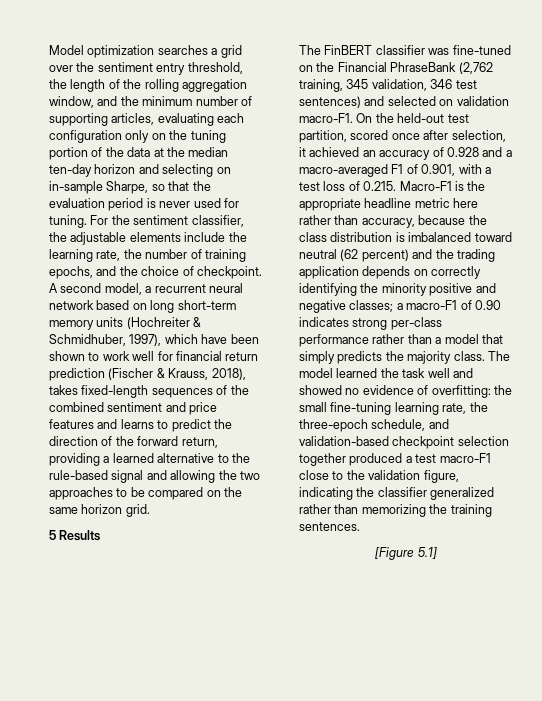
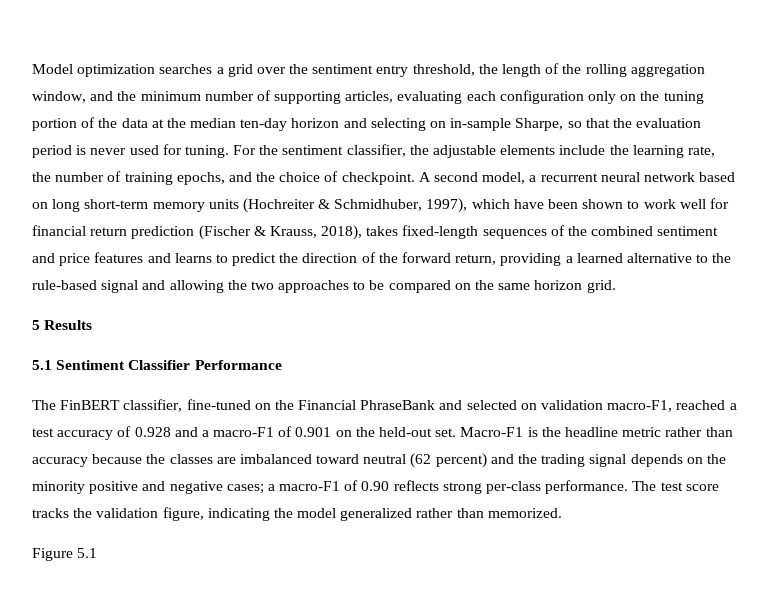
+ 5.1 Sentiment Classifier Performance
- The FinBERT classifier was fine-tuned on the Financial PhraseBank (2,762 training, 345 validation, 346 test sentences) and selected on validation macro-F1. On the held-out test partition, scored once after selection, it achieved an accuracy of 0.928 and a macro-averaged F1 of 0.901, with a test loss of 0.215. Macro-F1 is the appropriate headline metric here rather than accuracy, because the class distribution is imbalanced toward neutral (62 percent) and the trading application depends on correctly identifying the minority positive and negative classes; a macro-F1 of 0.90 indicates strong per-class performance rather than a model that simply predicts the majority class. The model learned the task well and showed no evidence of overfitting: the small fine-tuning learning rate, the three-epoch schedule, and validation-based checkpoint selection together produced a test macro-F1 close to the validation figure, indicating the classifier generalized rather than memorizing the training sentences.
- [Figure 5.1]
+ The FinBERT classifier, fine-tuned on the Financial PhraseBank and selected on validation macro-F1, reached a test accuracy of 0.928 and a macro-F1 of 0.901 on the held-out set. Macro-F1 is the headline metric rather than accuracy because the classes are imbalanced toward neutral (62 percent) and the trading signal depends on the minority positive and negative cases; a macro-F1 of 0.90 reflects strong per-class performance. The test score tracks the validation figure, indicating the model generalized rather than memorized.
+ Figure 5.1

